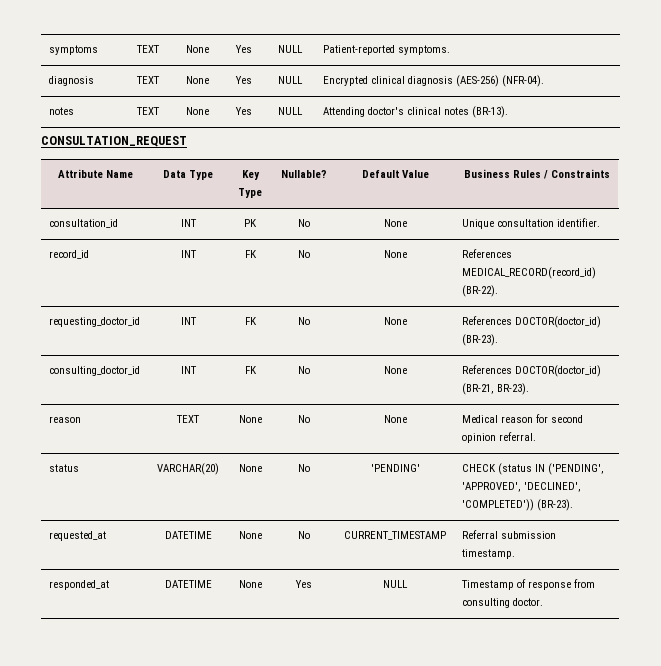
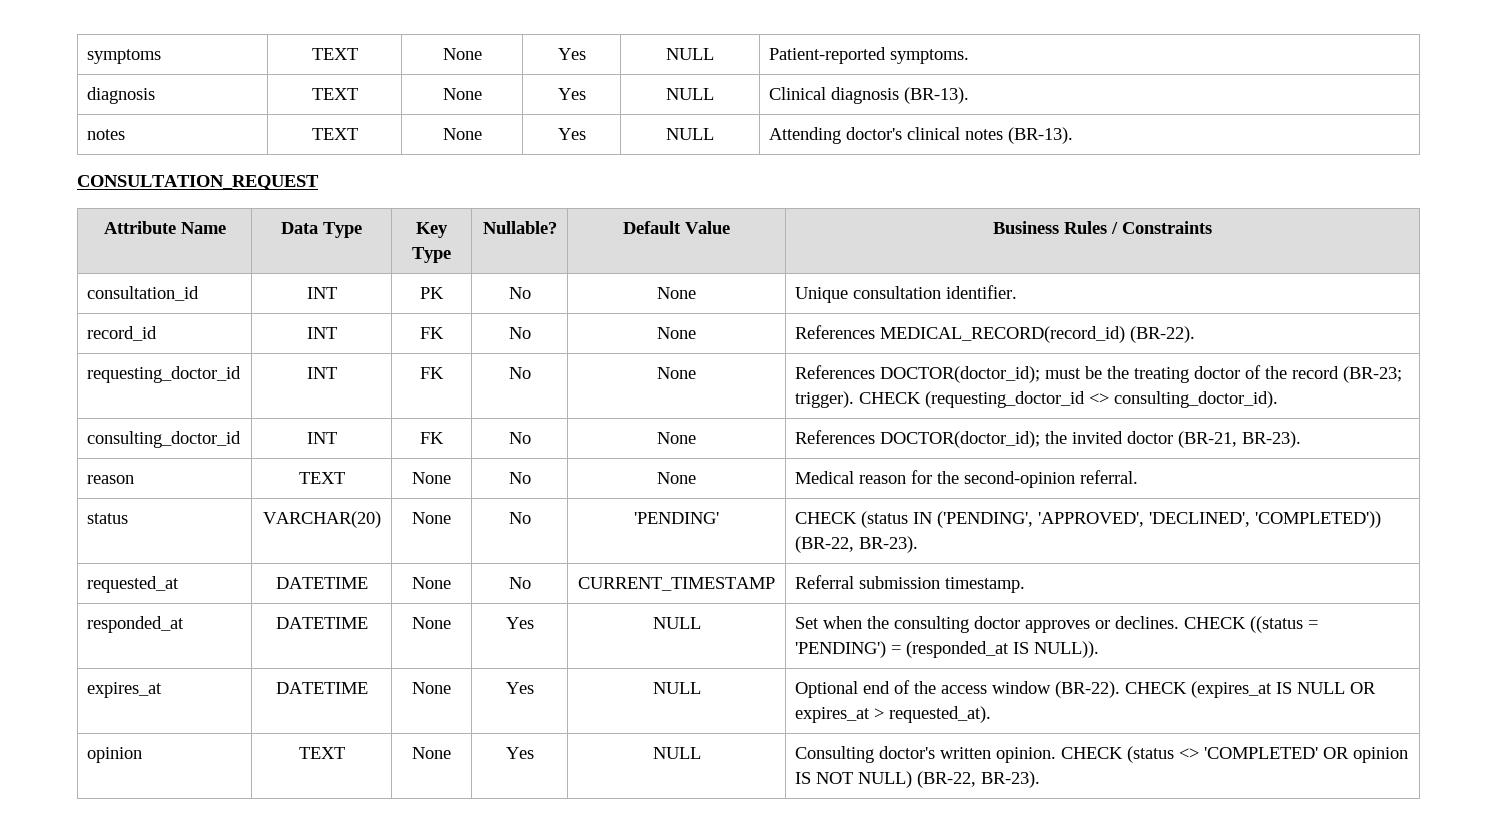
- diagnosis | TEXT | None | Yes | NULL | Encrypted clinical diagnosis (AES-256) (NFR-04).
+ diagnosis | TEXT | None | Yes | NULL | Clinical diagnosis (BR-13).
- requesting_doctor_id | INT | FK | No | None | References DOCTOR(doctor_id) (BR-23).
+ requesting_doctor_id | INT | FK | No | None | References DOCTOR(doctor_id); must be the treating doctor of the record (BR-23; trigger). CHECK (requesting_doctor_id <> consulting_doctor_id).
- consulting_doctor_id | INT | FK | No | None | References DOCTOR(doctor_id) (BR-21, BR-23).
+ consulting_doctor_id | INT | FK | No | None | References DOCTOR(doctor_id); the invited doctor (BR-21, BR-23).
- reason | TEXT | None | No | None | Medical reason for second opinion referral.
+ reason | TEXT | None | No | None | Medical reason for the second-opinion referral.
- status | VARCHAR(20) | None | No | 'PENDING' | CHECK (status IN ('PENDING', 'APPROVED', 'DECLINED', 'COMPLETED')) (BR-23).
+ status | VARCHAR(20) | None | No | 'PENDING' | CHECK (status IN ('PENDING', 'APPROVED', 'DECLINED', 'COMPLETED')) (BR-22, BR-23).
- responded_at | DATETIME | None | Yes | NULL | Timestamp of response from consulting doctor.
+ responded_at | DATETIME | None | Yes | NULL | Set when the consulting doctor approves or declines. CHECK ((status = 'PENDING') = (responded_at IS NULL)).
+ expires_at | DATETIME | None | Yes | NULL | Optional end of the access window (BR-22). CHECK (expires_at IS NULL OR expires_at > requested_at).
+ opinion | TEXT | None | Yes | NULL | Consulting doctor's written opinion. CHECK (status <> 'COMPLETED' OR opinion IS NOT NULL) (BR-22, BR-23).

